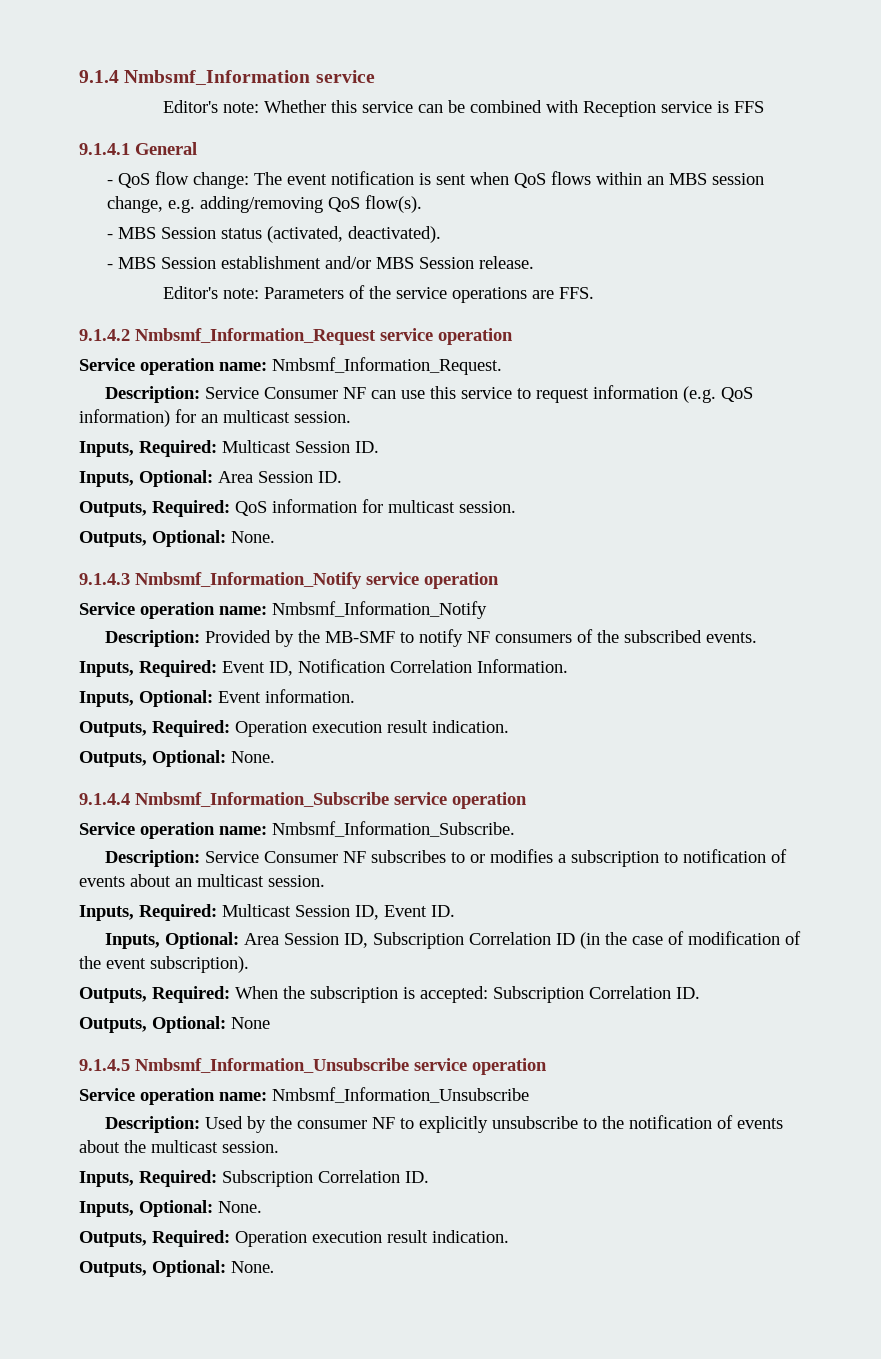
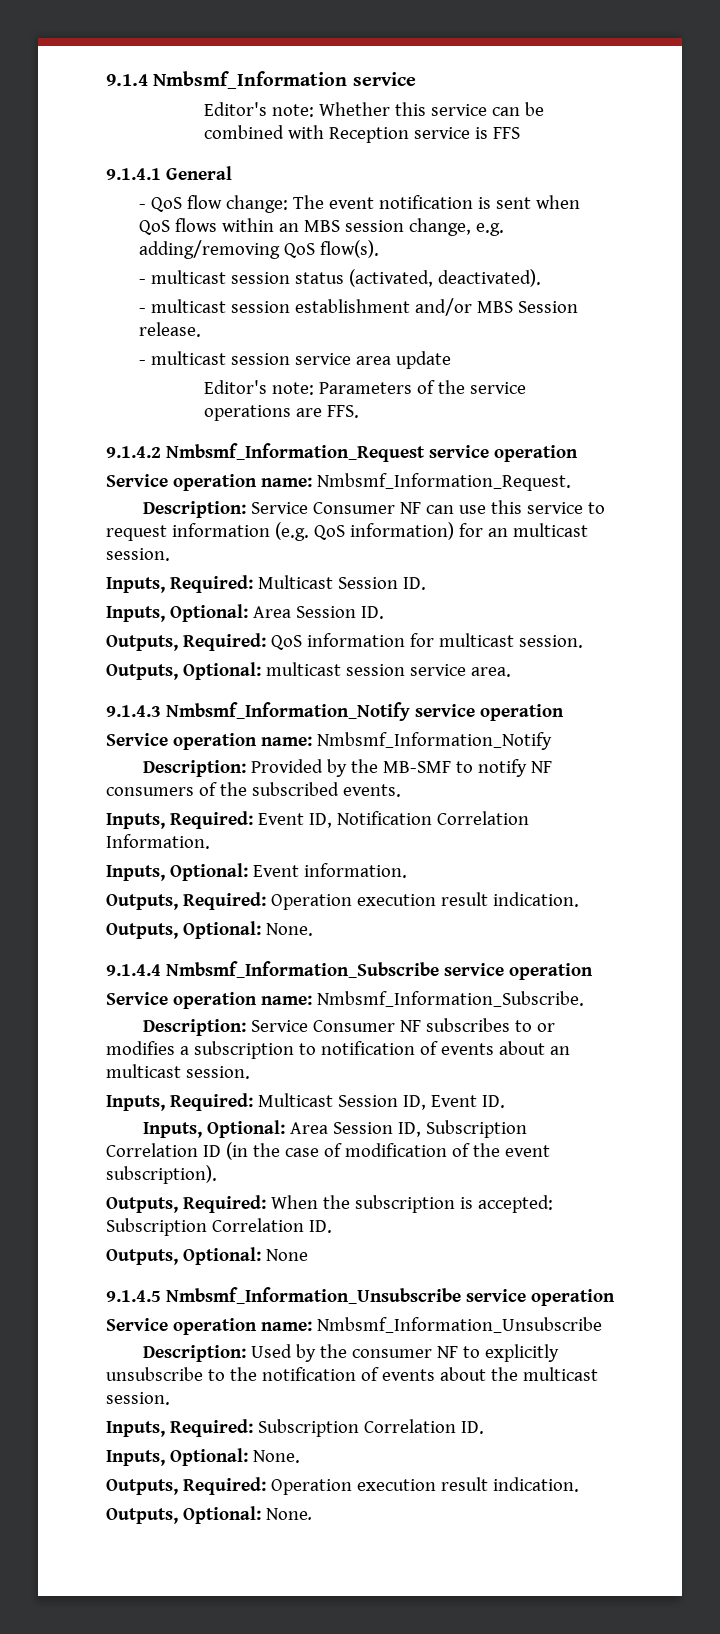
- - MBS Session status (activated, deactivated).
+ - multicast session status (activated, deactivated).
- - MBS Session establishment and/or MBS Session release.
+ - multicast session establishment and/or MBS Session release.
+ - multicast session service area update
  Outputs, Required: QoS information for multicast session.
- Outputs, Optional: None.
+ Outputs, Optional: multicast session service area.

